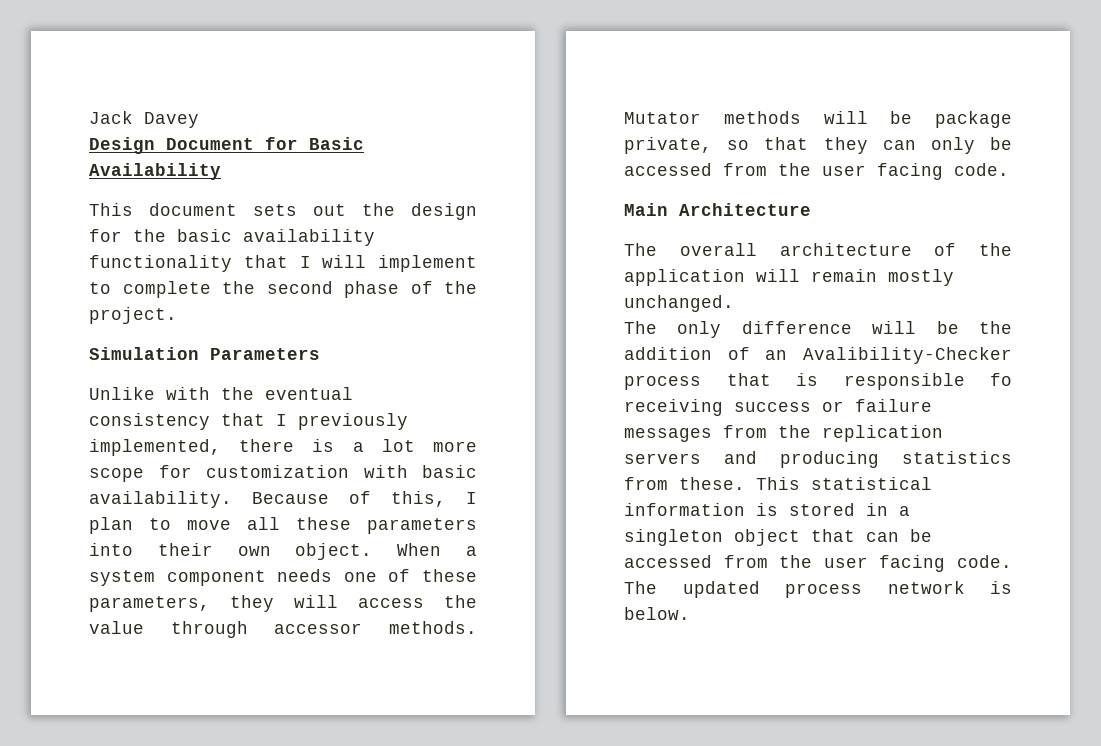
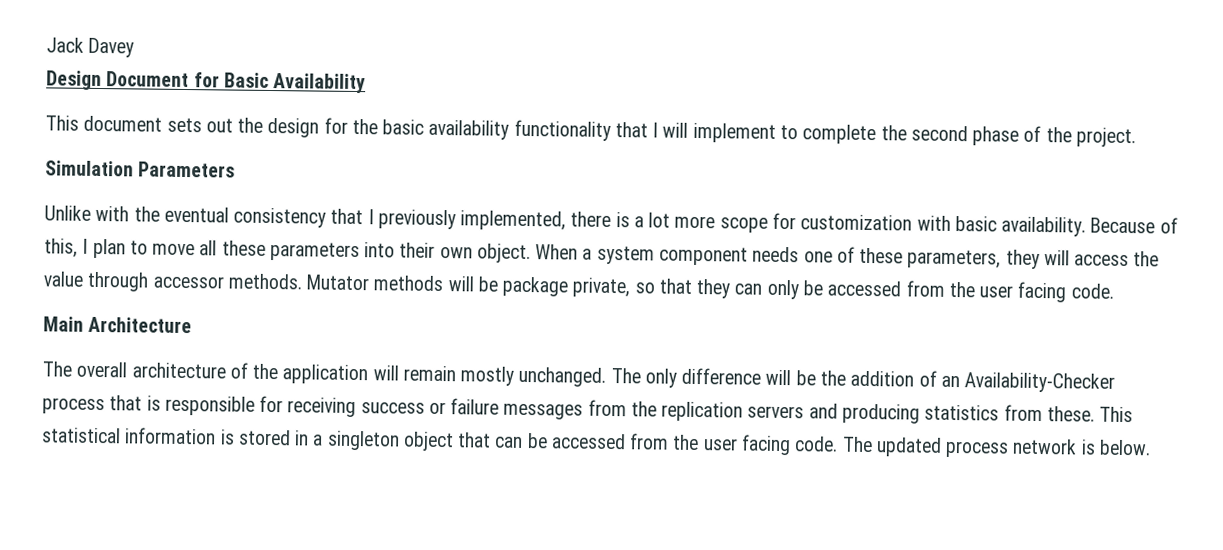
- The overall architecture of the application will remain mostly unchanged.
- The only difference will be the addition of an Avalibility-Checker process that is responsible fo receiving success or failure messages from the replication servers and producing statistics from these.
+ The overall architecture of the application will remain mostly unchanged. The only difference will be the addition of an Availability-Checker process that is responsible for receiving success or failure messages from the replication servers and producing statistics from these.

